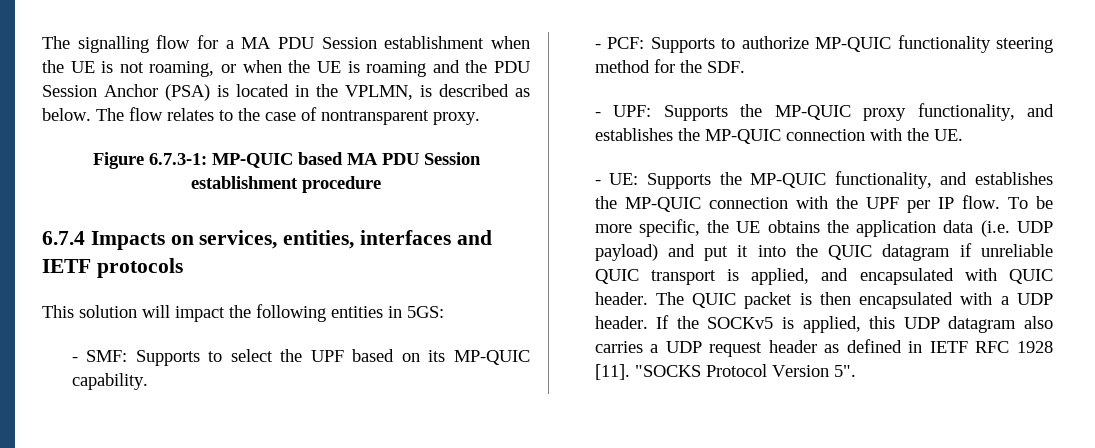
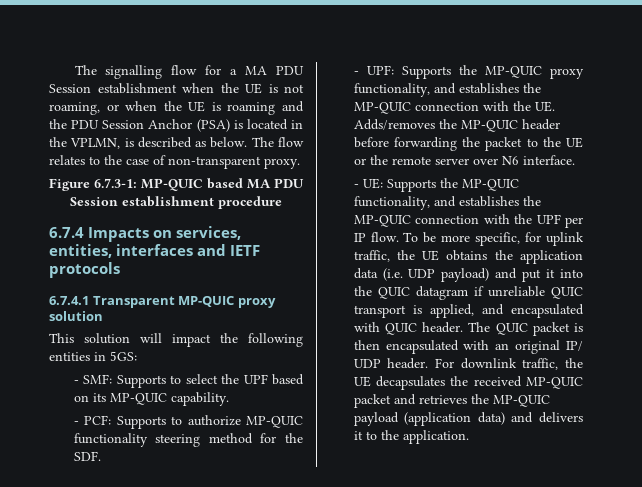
- The flow relates to the case of nontransparent proxy.
+ The flow relates to the case of non-transparent proxy.
+ 6.7.4.1 Transparent MP-QUIC proxy solution
- - UPF: Supports the MP-QUIC proxy functionality, and establishes the MP-QUIC connection with the UE.
+ - UPF: Supports the MP-QUIC proxy functionality, and establishes the MP-QUIC connection with the UE. Adds/removes the MP-QUIC header before forwarding the packet to the UE or the remote server over N6 interface.
- To be more specific, the UE obtains the application data (i.e. UDP payload) and put it into the QUIC datagram if unreliable QUIC transport is applied, and encapsulated with QUIC header.
+ To be more specific, for uplink traffic, the UE obtains the application data (i.e. UDP payload) and put it into the QUIC datagram if unreliable QUIC transport is applied, and encapsulated with QUIC header.
- The QUIC packet is then encapsulated with a UDP header. If the SOCKv5 is applied, this UDP datagram also carries a UDP request header as defined in IETF RFC 1928 [11]. "SOCKS Protocol Version 5".
+ The QUIC packet is then encapsulated with an original IP/ UDP header. For downlink traffic, the UE decapsulates the received MP-QUIC packet and retrieves the MP-QUIC payload (application data) and delivers it to the application.

